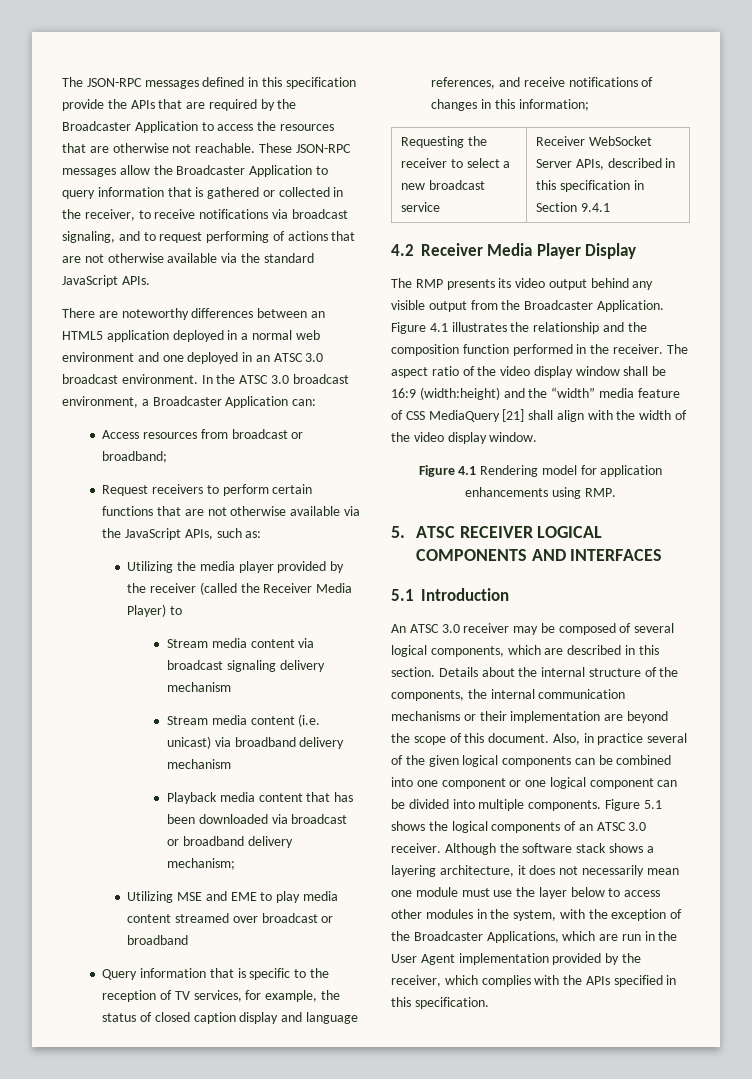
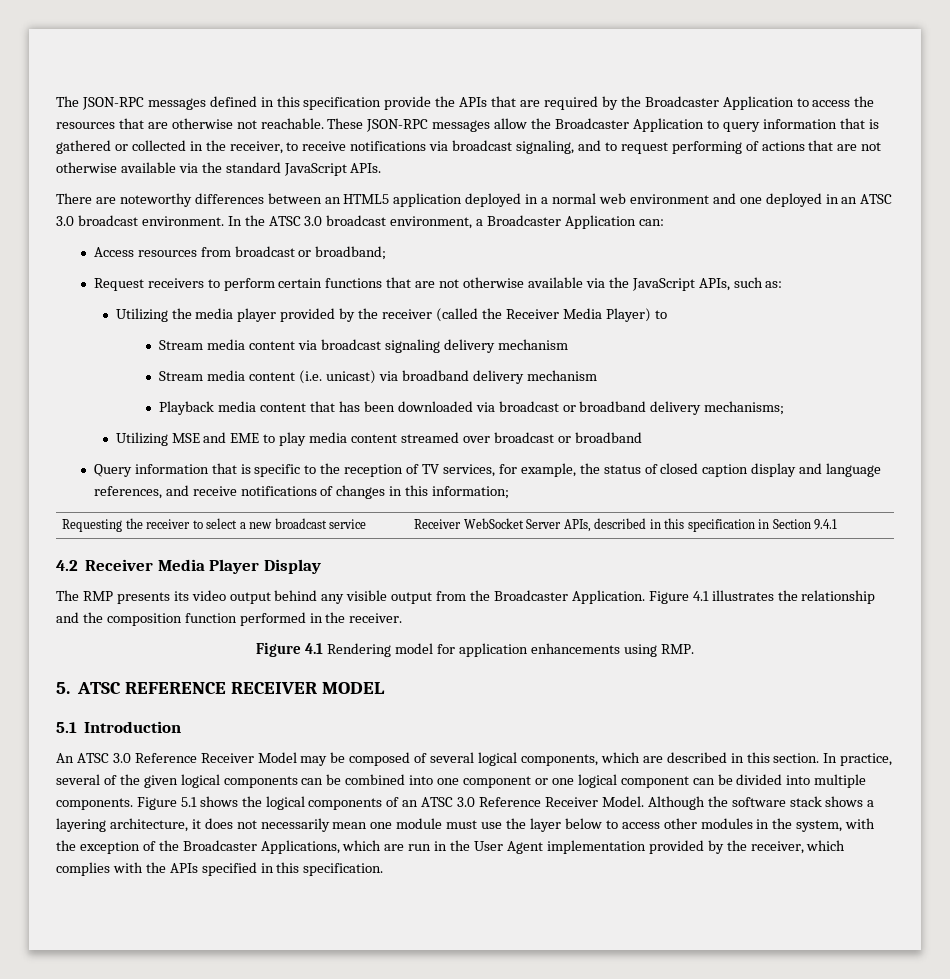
- Playback media content that has been downloaded via broadcast or broadband delivery mechanism;
+ Playback media content that has been downloaded via broadcast or broadband delivery mechanisms;
- The aspect ratio of the video display window shall be 16:9 (width:height) and the “width” media feature of CSS MediaQuery [21] shall align with the width of the video display window.
- 5. ATSC RECEIVER LOGICAL COMPONENTS AND INTERFACES
+ 5. ATSC REFERENCE RECEIVER MODEL
- An ATSC 3.0 receiver may be composed of several logical components, which are described in this section.
+ An ATSC 3.0 Reference Receiver Model may be composed of several logical components, which are described in this section.
- Details about the internal structure of the components, the internal communication mechanisms or their implementation are beyond the scope of this document. Also, in practice several of the given logical components can be combined into one component or one logical component can be divided into multiple components.
+ In practice, several of the given logical components can be combined into one component or one logical component can be divided into multiple components.
- Figure 5.1 shows the logical components of an ATSC 3.0 receiver.
+ Figure 5.1 shows the logical components of an ATSC 3.0 Reference Receiver Model.

